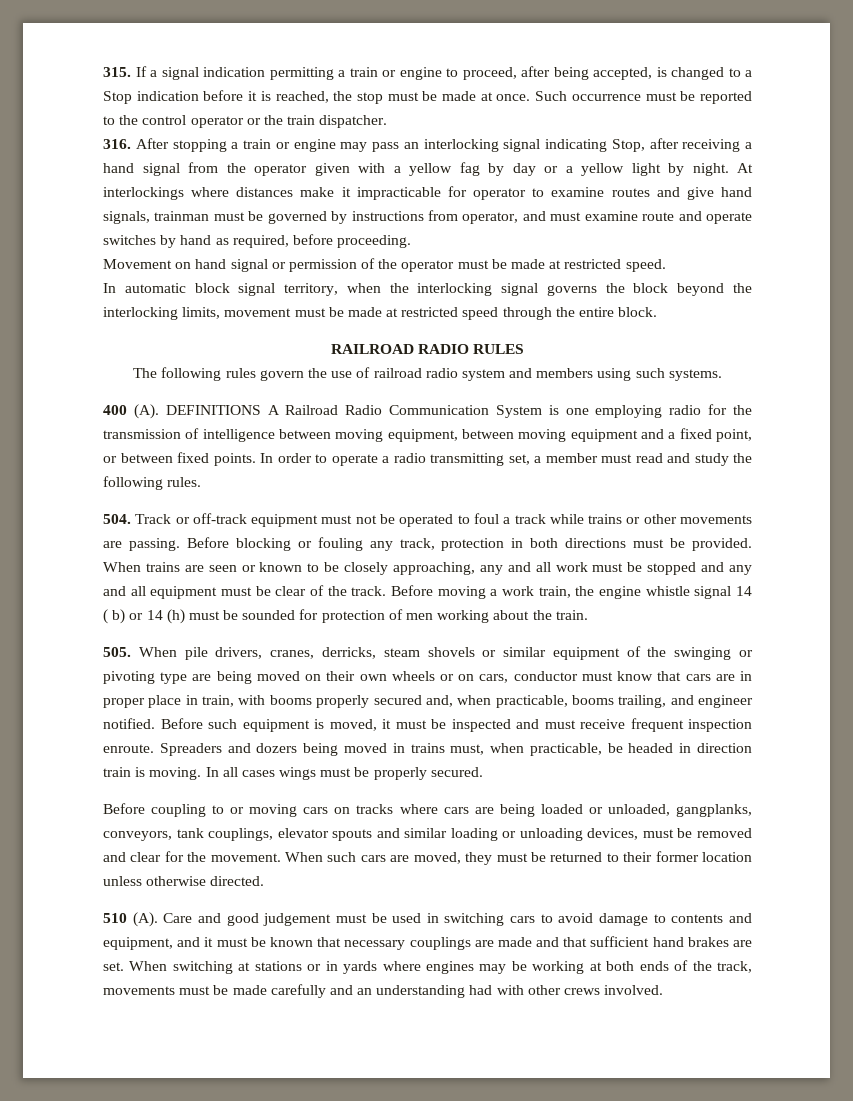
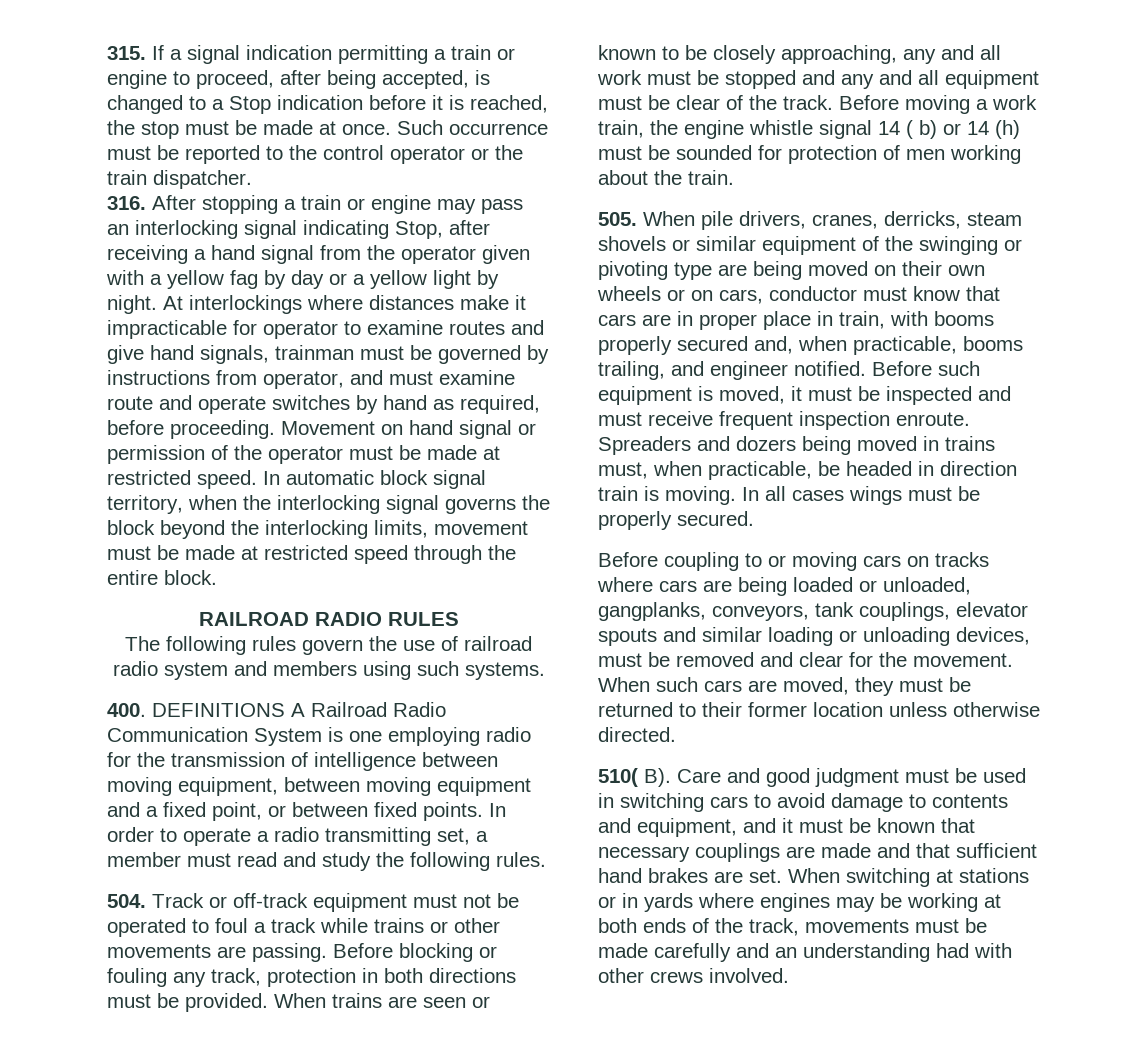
- At interlockings where distances make it impracticable for operator to examine routes and give hand signals, trainman must be governed by instructions from operator, and must examine route and operate switches by hand as required, before proceeding.
- Movement on hand signal or permission of the operator must be made at restricted speed.
- In automatic block signal territory, when the interlocking signal governs the block beyond the interlocking limits, movement must be made at restricted speed through the entire block.
+ At interlockings where distances make it impracticable for operator to examine routes and give hand signals, trainman must be governed by instructions from operator, and must examine route and operate switches by hand as required, before proceeding. Movement on hand signal or permission of the operator must be made at restricted speed. In automatic block signal territory, when the interlocking signal governs the block beyond the interlocking limits, movement must be made at restricted speed through the entire block.
- 400 (A). DEFINITIONS A Railroad Radio Communication System is one employing radio for the transmission of intelligence between moving equipment, between moving equipment and a fixed point, or between fixed points.
+ 400. DEFINITIONS A Railroad Radio Communication System is one employing radio for the transmission of intelligence between moving equipment, between moving equipment and a fixed point, or between fixed points.
- 510 (A). Care and good judgement must be used in switching cars to avoid damage to contents and equipment, and it must be known that necessary couplings are made and that sufficient hand brakes are set.
+ 510( B). Care and good judgment must be used in switching cars to avoid damage to contents and equipment, and it must be known that necessary couplings are made and that sufficient hand brakes are set.

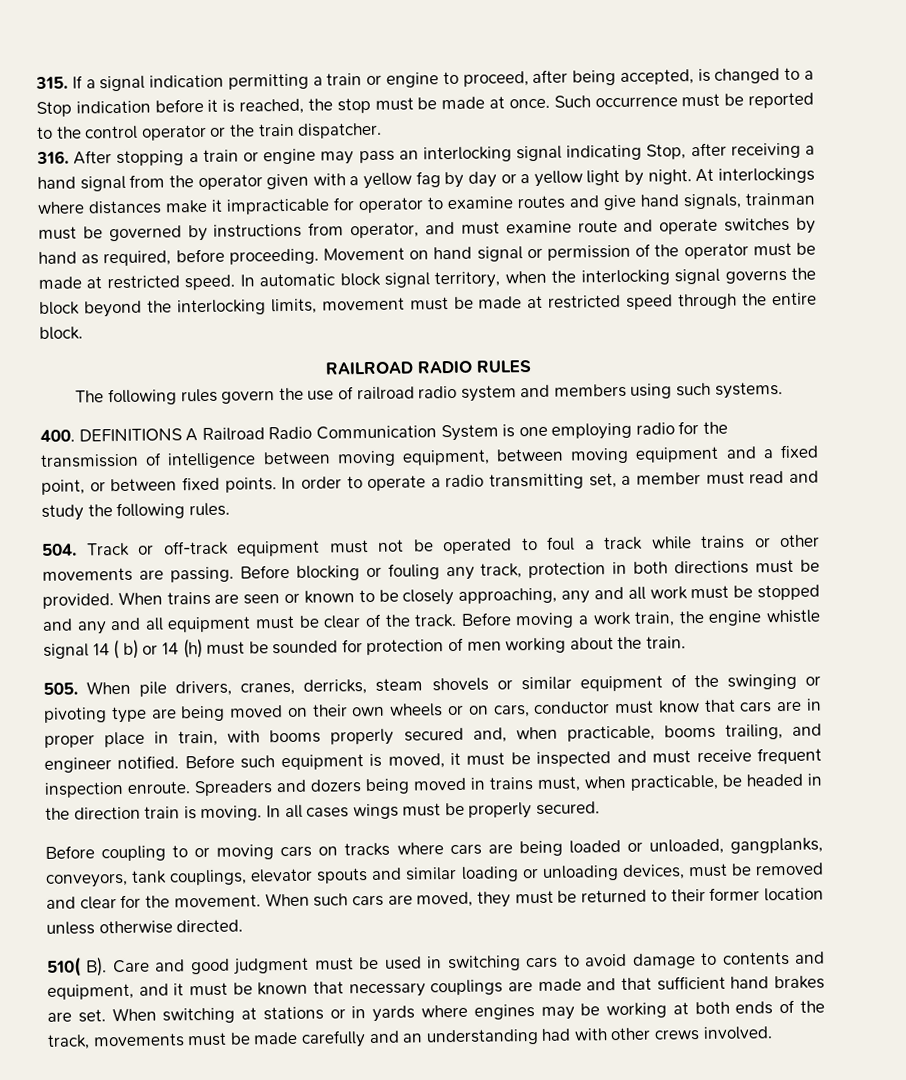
- Spreaders and dozers being moved in trains must, when practicable, be headed in direction train is moving.
+ Spreaders and dozers being moved in trains must, when practicable, be headed in the direction train is moving.

